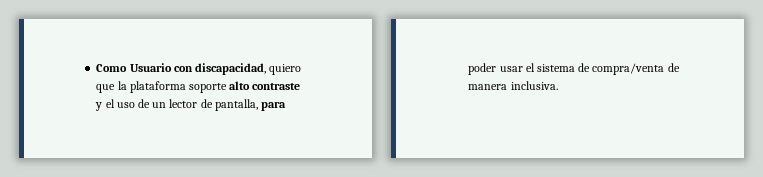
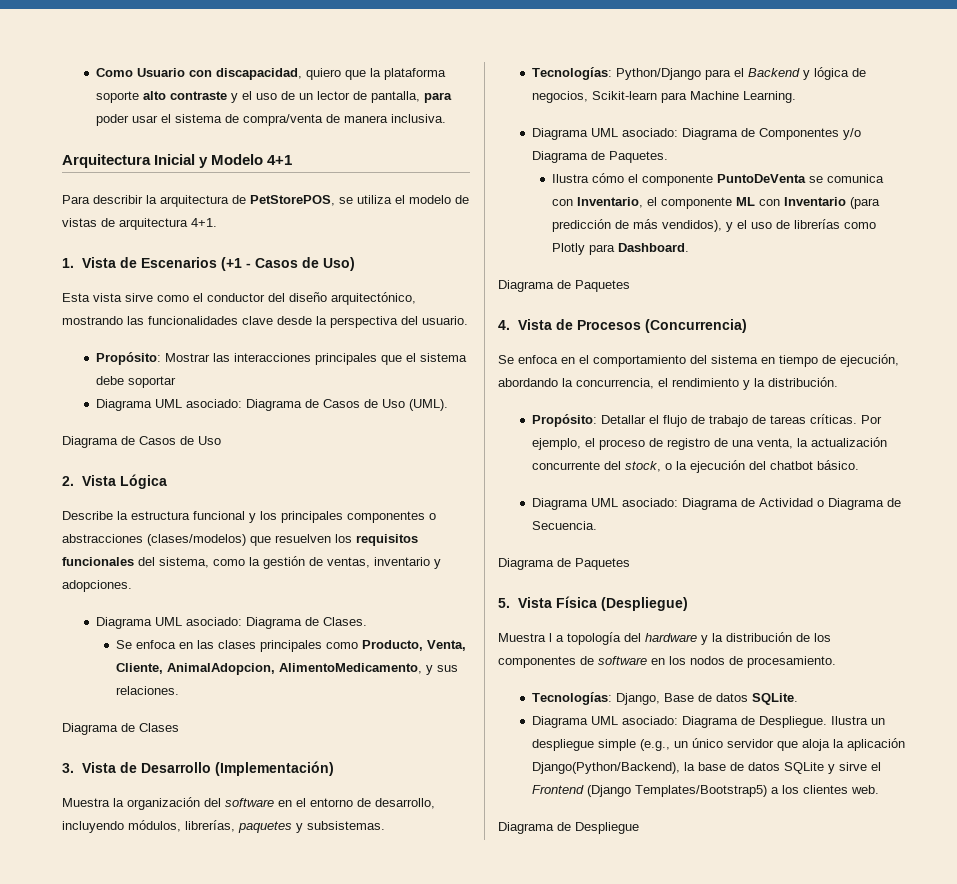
+ Arquitectura Inicial y Modelo 4+1
+ Para describir la arquitectura de PetStorePOS, se utiliza el modelo de vistas de arquitectura 4+1.
+ 1. Vista de Escenarios (+1 - Casos de Uso)
+ Esta vista sirve como el conductor del diseño arquitectónico, mostrando las funcionalidades clave desde la perspectiva del usuario.
+ Propósito: Mostrar las interacciones principales que el sistema debe soportar
+ Diagrama UML asociado: Diagrama de Casos de Uso (UML).
+ Diagrama de Casos de Uso
+ 2. Vista Lógica
+ Describe la estructura funcional y los principales componentes o abstracciones (clases/modelos) que resuelven los requisitos funcionales del sistema, como la gestión de ventas, inventario y adopciones.
+ Diagrama UML asociado: Diagrama de Clases.
+ Se enfoca en las clases principales como Producto, Venta, Cliente, AnimalAdopcion, AlimentoMedicamento, y sus relaciones.
+ Diagrama de Clases
+ 3. Vista de Desarrollo (Implementación)
+ Muestra la organización del software en el entorno de desarrollo, incluyendo módulos, librerías, paquetes y subsistemas.
+ Tecnologías: Python/Django para el Backend y lógica de negocios, Scikit-learn para Machine Learning.
+ Diagrama UML asociado: Diagrama de Componentes y/o Diagrama de Paquetes.
+ Ilustra cómo el componente PuntoDeVenta se comunica con Inventario, el componente ML con Inventario (para predicción de más vendidos), y el uso de librerías como Plotly para Dashboard.
+ Diagrama de Paquetes
+ 4. Vista de Procesos (Concurrencia)
+ Se enfoca en el comportamiento del sistema en tiempo de ejecución, abordando la concurrencia, el rendimiento y la distribución.
+ Propósito: Detallar el flujo de trabajo de tareas críticas. Por ejemplo, el proceso de registro de una venta, la actualización concurrente del stock, o la ejecución del chatbot básico.
+ Diagrama UML asociado: Diagrama de Actividad o Diagrama de Secuencia.
+ Diagrama de Paquetes
+ 5. Vista Física (Despliegue)
+ Muestra l a topología del hardware y la distribución de los componentes de software en los nodos de procesamiento.
+ Tecnologías: Django, Base de datos SQLite.
+ Diagrama UML asociado: Diagrama de Despliegue. Ilustra un despliegue simple (e.g., un único servidor que aloja la aplicación Django(Python/Backend), la base de datos SQLite y sirve el Frontend (Django Templates/Bootstrap5) a los clientes web.
+ Diagrama de Despliegue

